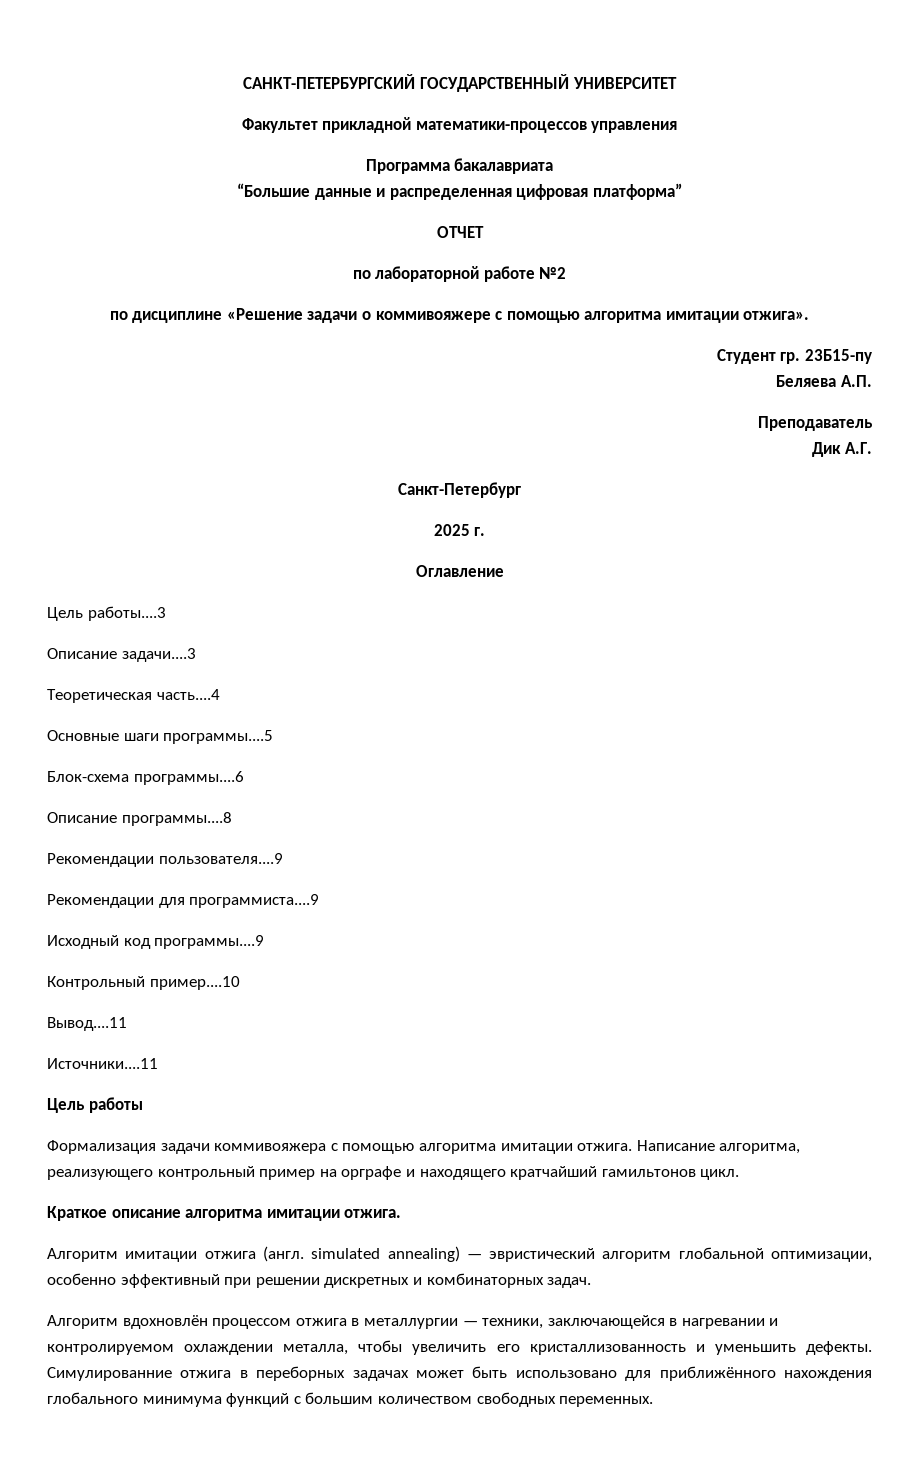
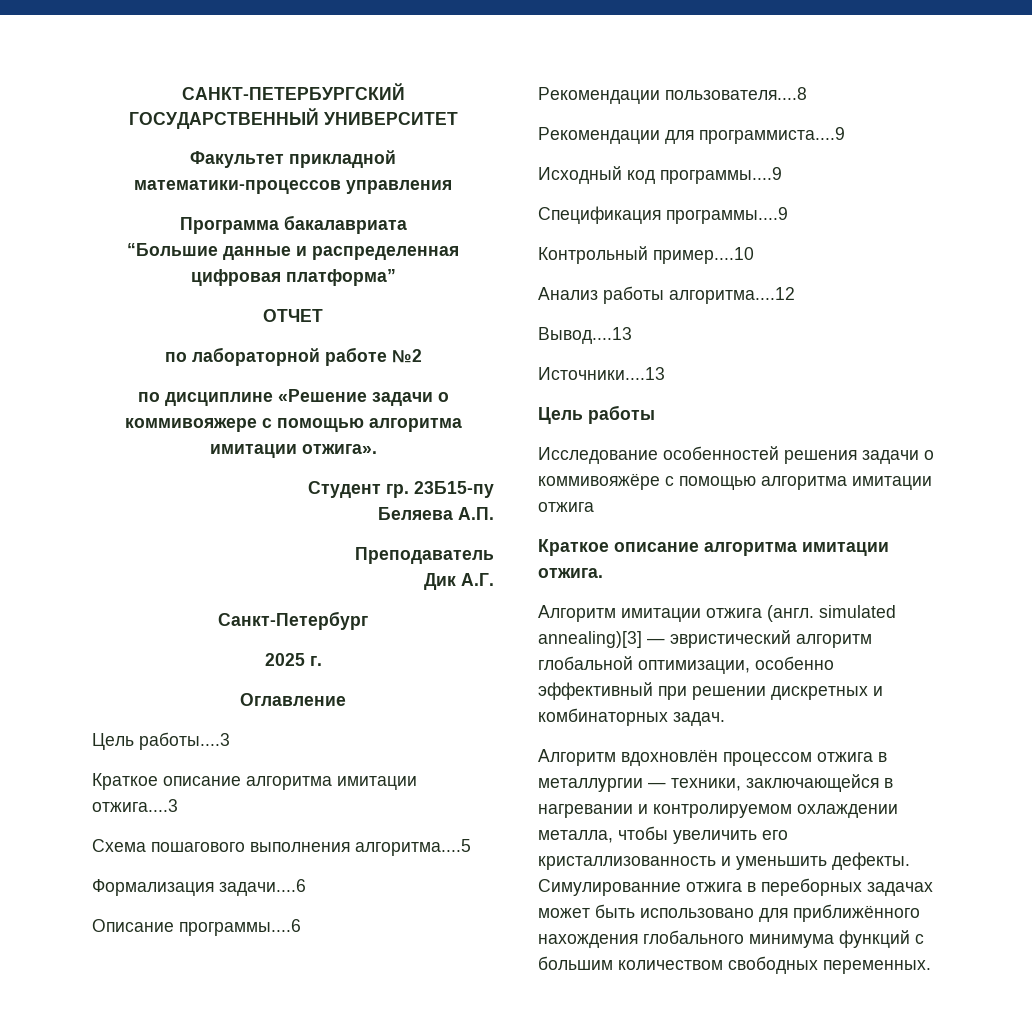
- Описание задачи....3
- Теоретическая часть....4
- Основные шаги программы....5
- Блок-схема программы....6
+ Краткое описание алгоритма имитации отжига....3
+ Схема пошагового выполнения алгоритма....5
+ Формализация задачи....6
+ Описание программы....6
- Описание программы....8
- Рекомендации пользователя....9
+ Рекомендации пользователя....8
+ Спецификация программы....9
- Вывод....11
- Источники....11
+ Анализ работы алгоритма....12
+ Вывод....13
+ Источники....13
  Цель работы
- Формализация задачи коммивояжера с помощью алгоритма имитации отжига. Написание алгоритма, реализующего контрольный пример на орграфе и находящего кратчайший гамильтонов цикл.
+ Исследование особенностей решения задачи о коммивояжёре с помощью алгоритма имитации отжига
- Алгоритм имитации отжига (англ. simulated annealing) — эвристический алгоритм глобальной оптимизации, особенно эффективный при решении дискретных и комбинаторных задач.
+ Алгоритм имитации отжига (англ. simulated annealing)[3] — эвристический алгоритм глобальной оптимизации, особенно эффективный при решении дискретных и комбинаторных задач.

